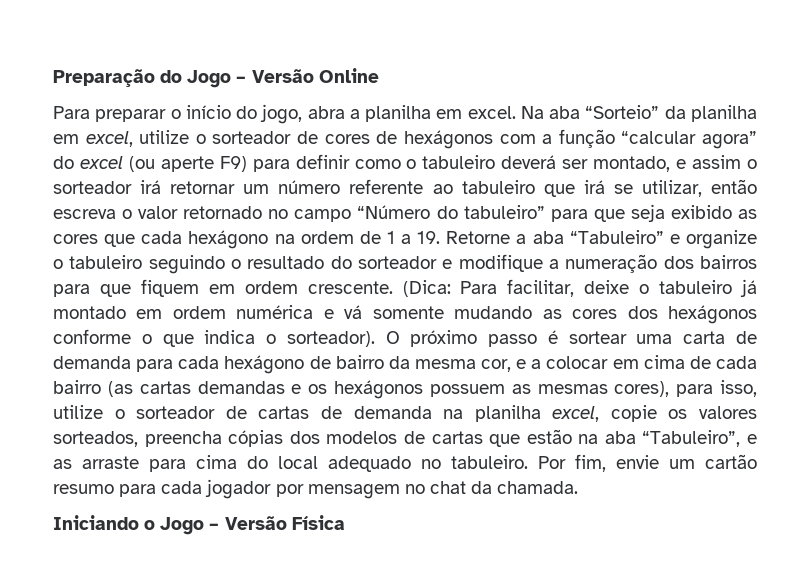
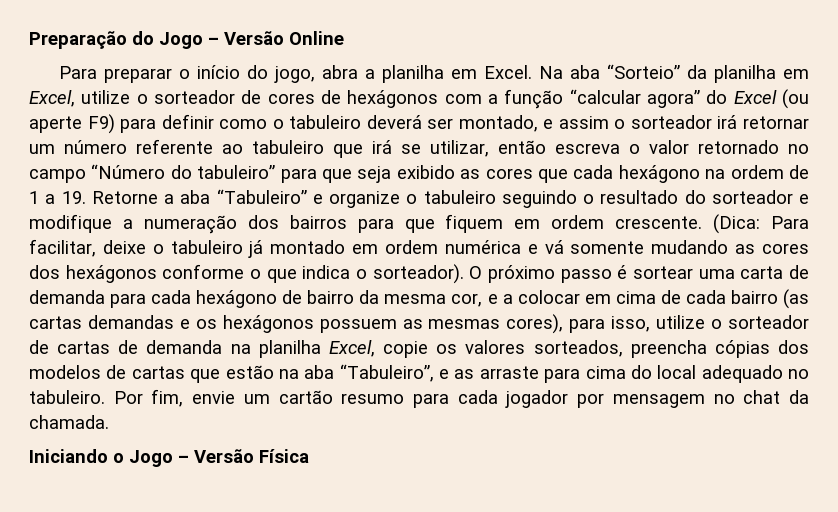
- Para preparar o início do jogo, abra a planilha em excel.
+ Para preparar o início do jogo, abra a planilha em Excel.
- Na aba “Sorteio” da planilha em excel, utilize o sorteador de cores de hexágonos com a função “calcular agora” do excel (ou aperte F9) para definir como o tabuleiro deverá ser montado, e assim o sorteador irá retornar um número referente ao tabuleiro que irá se utilizar, então escreva o valor retornado no campo “Número do tabuleiro” para que seja exibido as cores que cada hexágono na ordem de 1 a 19. Retorne a aba “Tabuleiro” e organize o tabuleiro seguindo o resultado do sorteador e modifique a numeração dos bairros para que fiquem em ordem crescente.
+ Na aba “Sorteio” da planilha em Excel, utilize o sorteador de cores de hexágonos com a função “calcular agora” do Excel (ou aperte F9) para definir como o tabuleiro deverá ser montado, e assim o sorteador irá retornar um número referente ao tabuleiro que irá se utilizar, então escreva o valor retornado no campo “Número do tabuleiro” para que seja exibido as cores que cada hexágono na ordem de 1 a 19. Retorne a aba “Tabuleiro” e organize o tabuleiro seguindo o resultado do sorteador e modifique a numeração dos bairros para que fiquem em ordem crescente.
- O próximo passo é sortear uma carta de demanda para cada hexágono de bairro da mesma cor, e a colocar em cima de cada bairro (as cartas demandas e os hexágonos possuem as mesmas cores), para isso, utilize o sorteador de cartas de demanda na planilha excel, copie os valores sorteados, preencha cópias dos modelos de cartas que estão na aba “Tabuleiro”, e as arraste para cima do local adequado no tabuleiro.
+ O próximo passo é sortear uma carta de demanda para cada hexágono de bairro da mesma cor, e a colocar em cima de cada bairro (as cartas demandas e os hexágonos possuem as mesmas cores), para isso, utilize o sorteador de cartas de demanda na planilha Excel, copie os valores sorteados, preencha cópias dos modelos de cartas que estão na aba “Tabuleiro”, e as arraste para cima do local adequado no tabuleiro.

